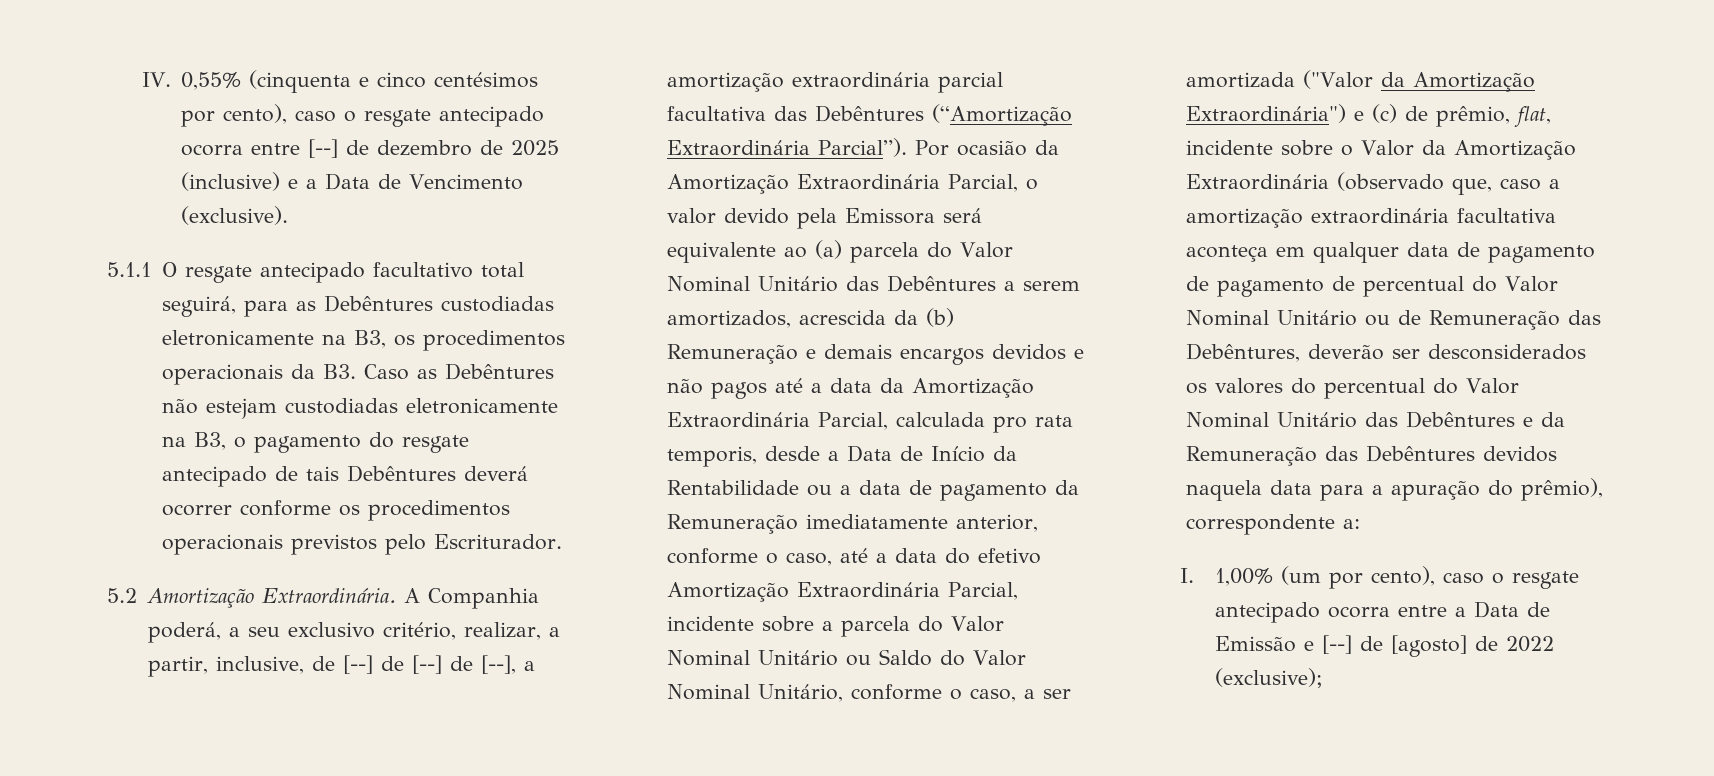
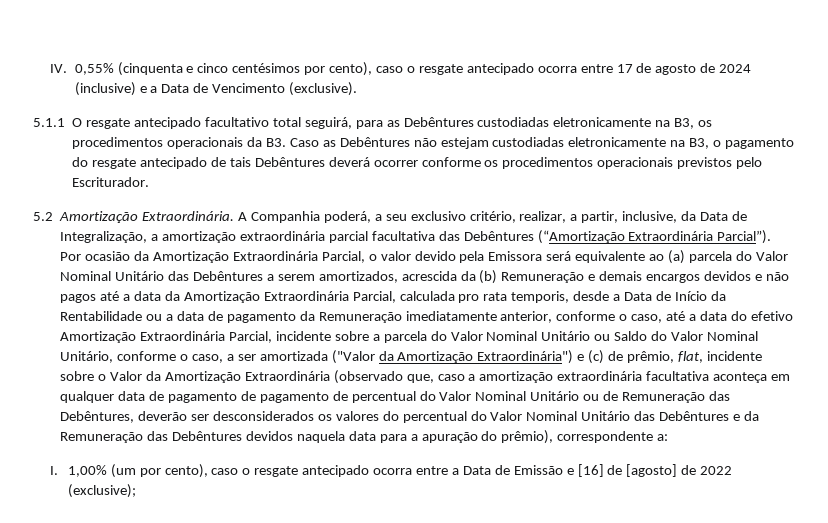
- IV. 0,55% (cinquenta e cinco centésimos por cento), caso o resgate antecipado ocorra entre [--] de dezembro de 2025 (inclusive) e a Data de Vencimento (exclusive).
+ IV. 0,55% (cinquenta e cinco centésimos por cento), caso o resgate antecipado ocorra entre 17 de agosto de 2024 (inclusive) e a Data de Vencimento (exclusive).
- A Companhia poderá, a seu exclusivo critério, realizar, a partir, inclusive, de [--] de [--] de [--], a amortização extraordinária parcial facultativa das Debêntures (“Amortização Extraordinária Parcial”).
+ A Companhia poderá, a seu exclusivo critério, realizar, a partir, inclusive, da Data de Integralização, a amortização extraordinária parcial facultativa das Debêntures (“Amortização Extraordinária Parcial”).
- I. 1,00% (um por cento), caso o resgate antecipado ocorra entre a Data de Emissão e [--] de [agosto] de 2022 (exclusive);
+ I. 1,00% (um por cento), caso o resgate antecipado ocorra entre a Data de Emissão e [16] de [agosto] de 2022 (exclusive);

